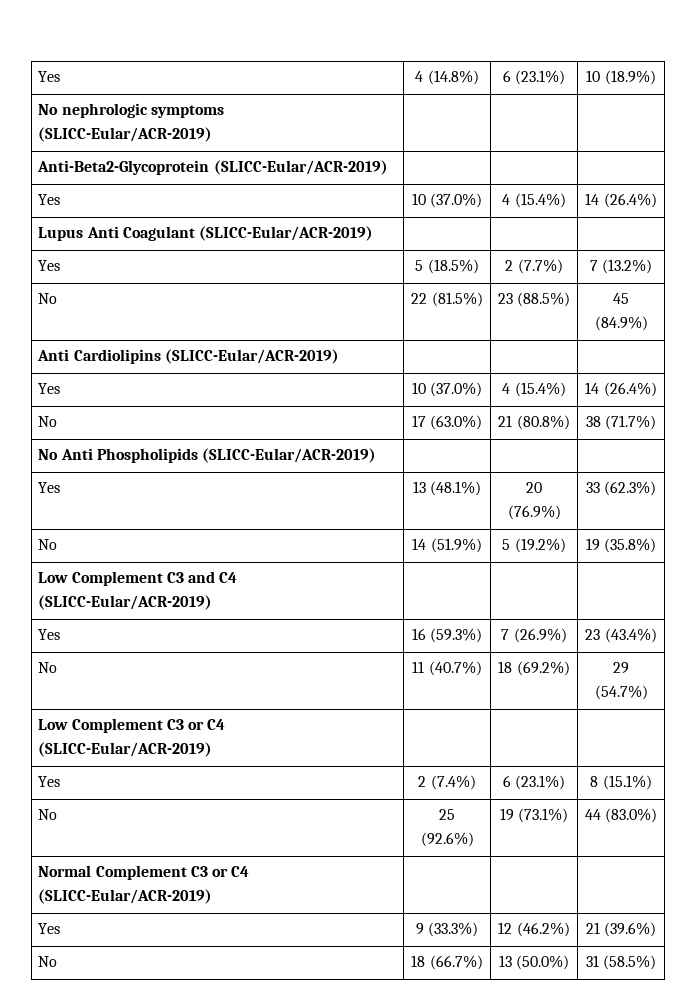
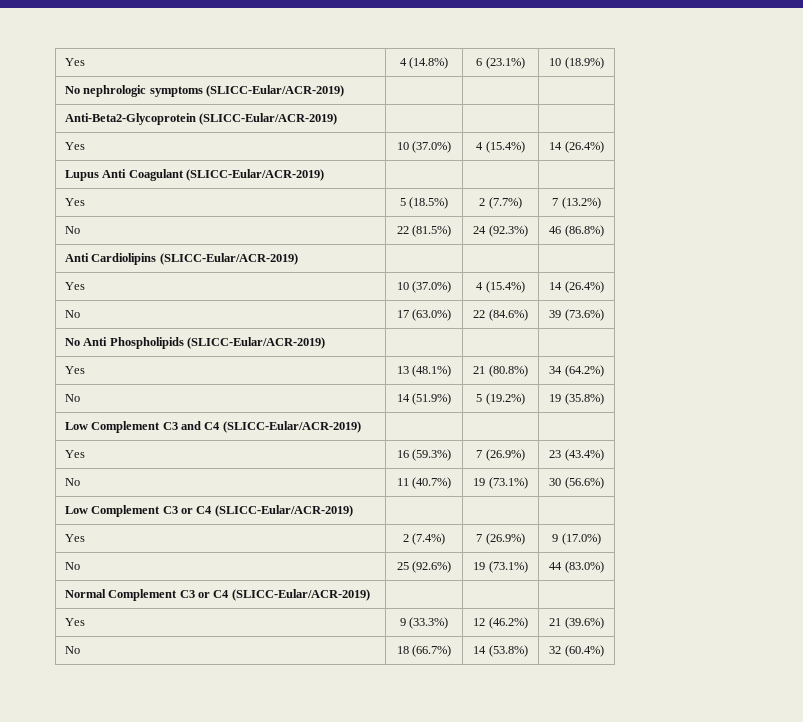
- No | 22 (81.5%) | 23 (88.5%) | 45 (84.9%)
+ No | 22 (81.5%) | 24 (92.3%) | 46 (86.8%)
- No | 17 (63.0%) | 21 (80.8%) | 38 (71.7%)
+ No | 17 (63.0%) | 22 (84.6%) | 39 (73.6%)
- Yes | 13 (48.1%) | 20 (76.9%) | 33 (62.3%)
+ Yes | 13 (48.1%) | 21 (80.8%) | 34 (64.2%)
- No | 11 (40.7%) | 18 (69.2%) | 29 (54.7%)
+ No | 11 (40.7%) | 19 (73.1%) | 30 (56.6%)
- Yes | 2 (7.4%) | 6 (23.1%) | 8 (15.1%)
+ Yes | 2 (7.4%) | 7 (26.9%) | 9 (17.0%)
- No | 18 (66.7%) | 13 (50.0%) | 31 (58.5%)
+ No | 18 (66.7%) | 14 (53.8%) | 32 (60.4%)

